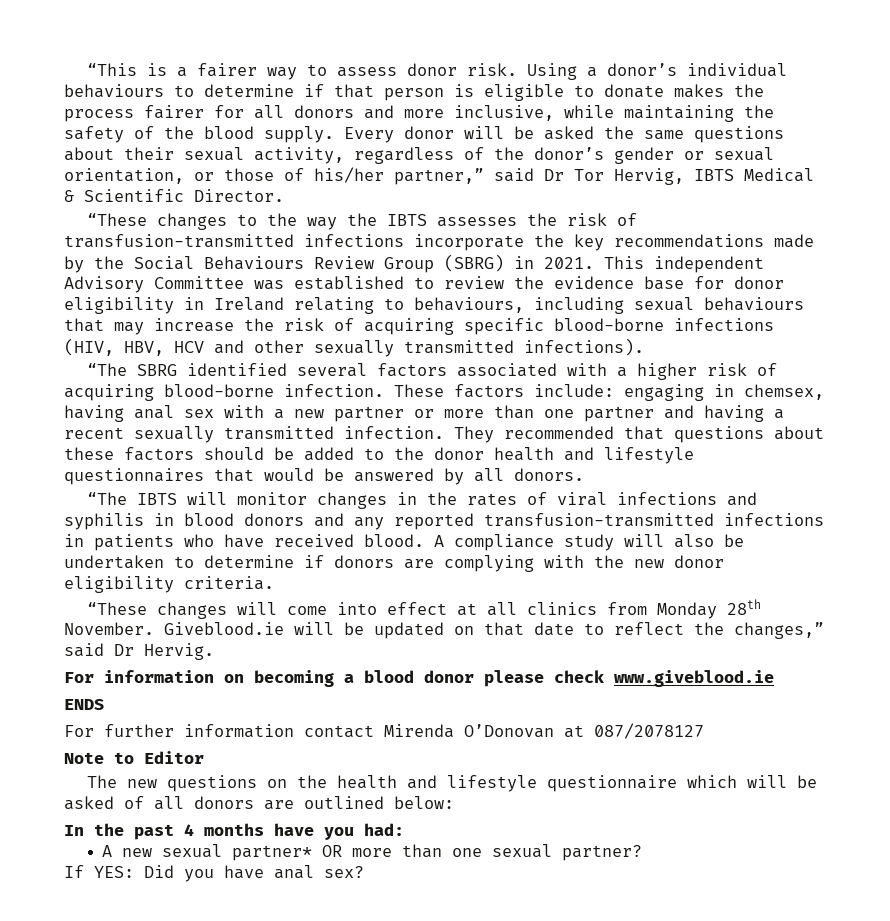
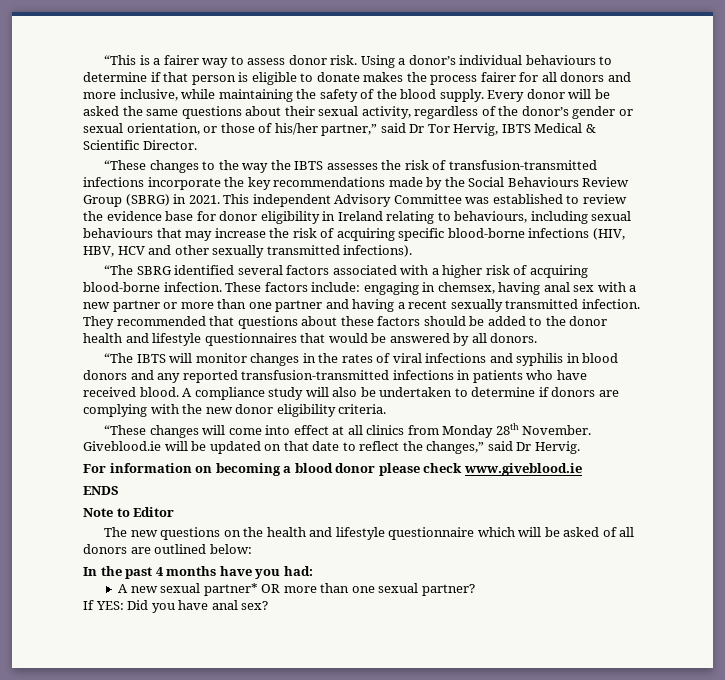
- For further information contact Mirenda O’Donovan at 087/2078127

